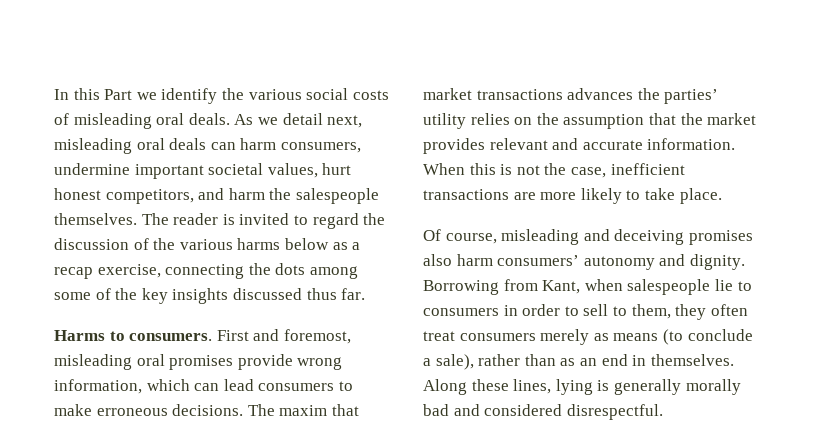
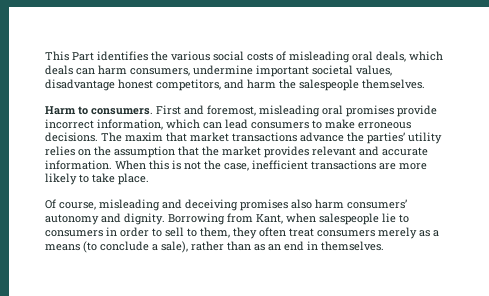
- In this Part we identify the various social costs of misleading oral deals. As we detail next, misleading oral deals can harm consumers, undermine important societal values, hurt honest competitors, and harm the salespeople themselves. The reader is invited to regard the discussion of the various harms below as a recap exercise, connecting the dots among some of the key insights discussed thus far.
- Harms to consumers.
+ This Part identifies the various social costs of misleading oral deals, which deals can harm consumers, undermine important societal values, disadvantage honest competitors, and harm the salespeople themselves.
+ Harm to consumers.
- First and foremost, misleading oral promises provide wrong information, which can lead consumers to make erroneous decisions.
+ First and foremost, misleading oral promises provide incorrect information, which can lead consumers to make erroneous decisions.
- The maxim that market transactions advances the parties’ utility relies on the assumption that the market provides relevant and accurate information.
+ The maxim that market transactions advance the parties’ utility relies on the assumption that the market provides relevant and accurate information.
- Borrowing from Kant, when salespeople lie to consumers in order to sell to them, they often treat consumers merely as means (to conclude a sale), rather than as an end in themselves. Along these lines, lying is generally morally bad and considered disrespectful.
+ Borrowing from Kant, when salespeople lie to consumers in order to sell to them, they often treat consumers merely as a means (to conclude a sale), rather than as an end in themselves.

